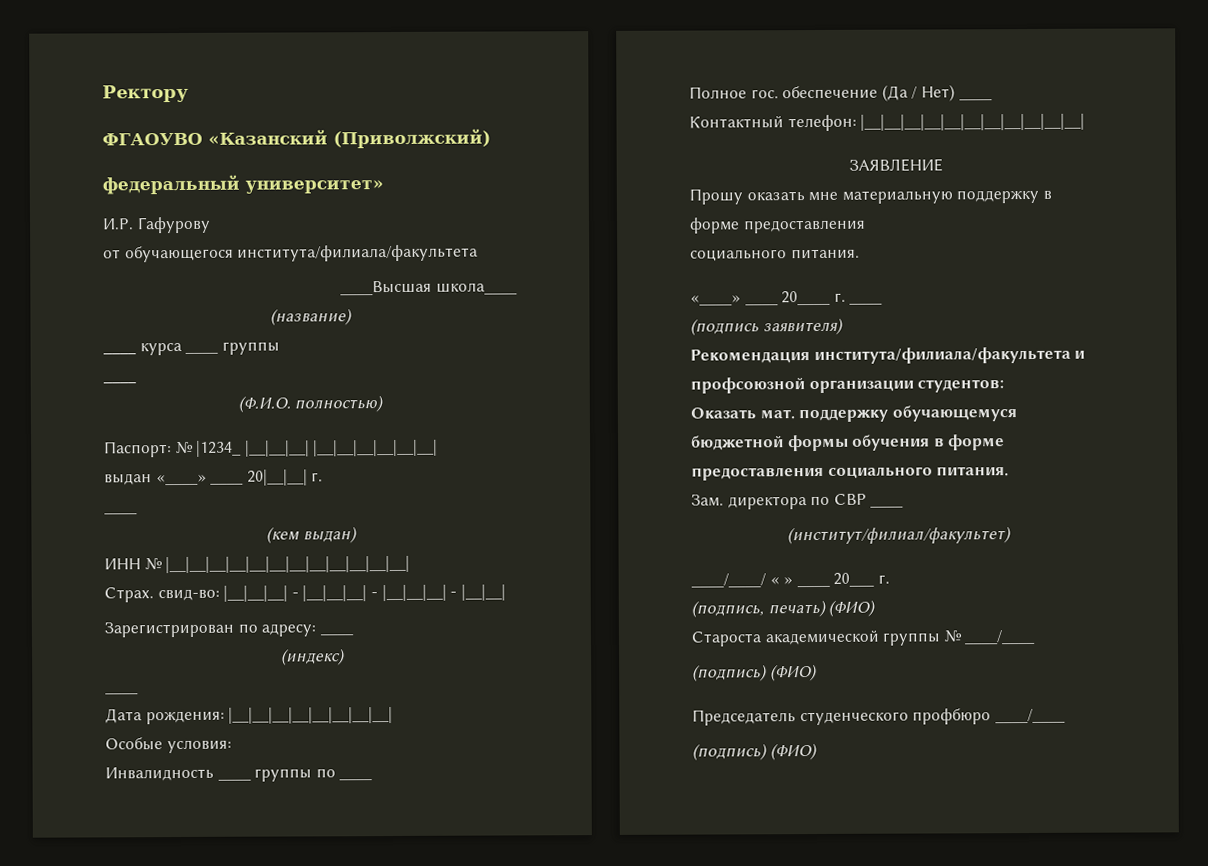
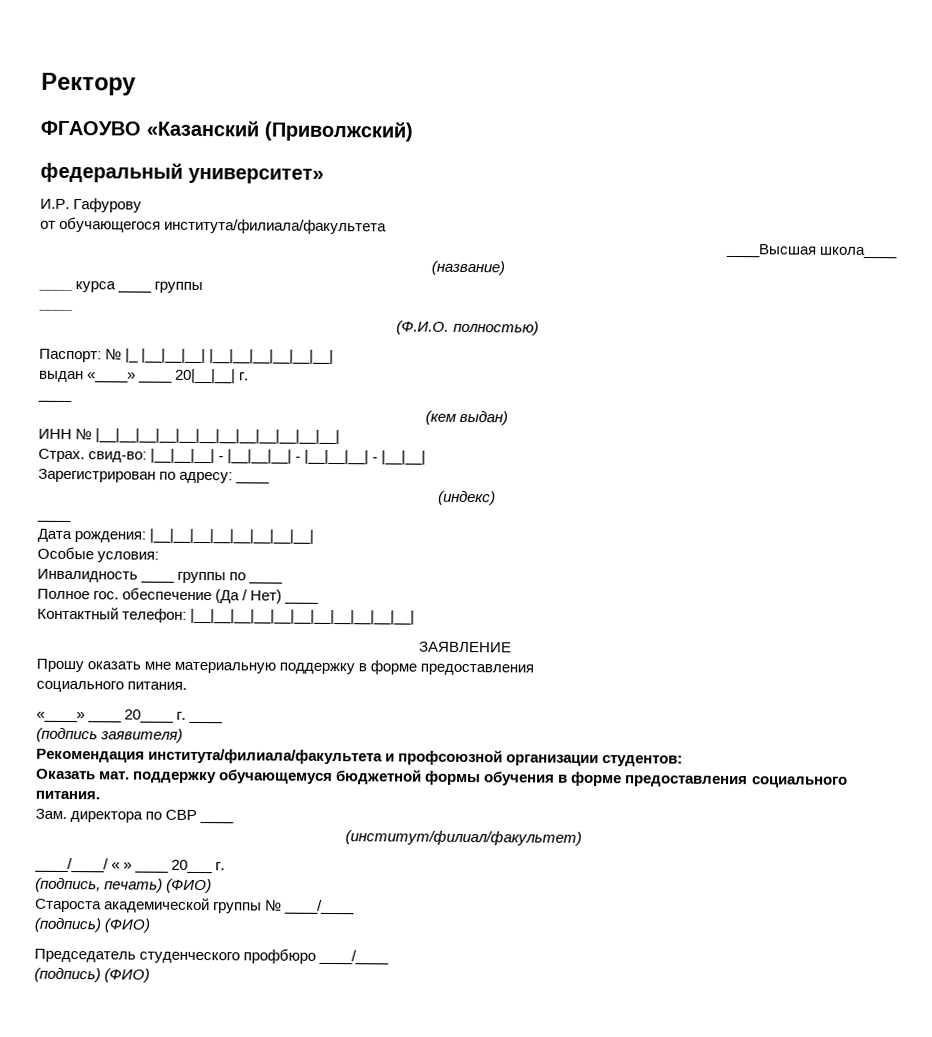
- Паспорт: № |1234_ |__|__|__| |__|__|__|__|__|__|
+ Паспорт: № |_ |__|__|__| |__|__|__|__|__|__|

